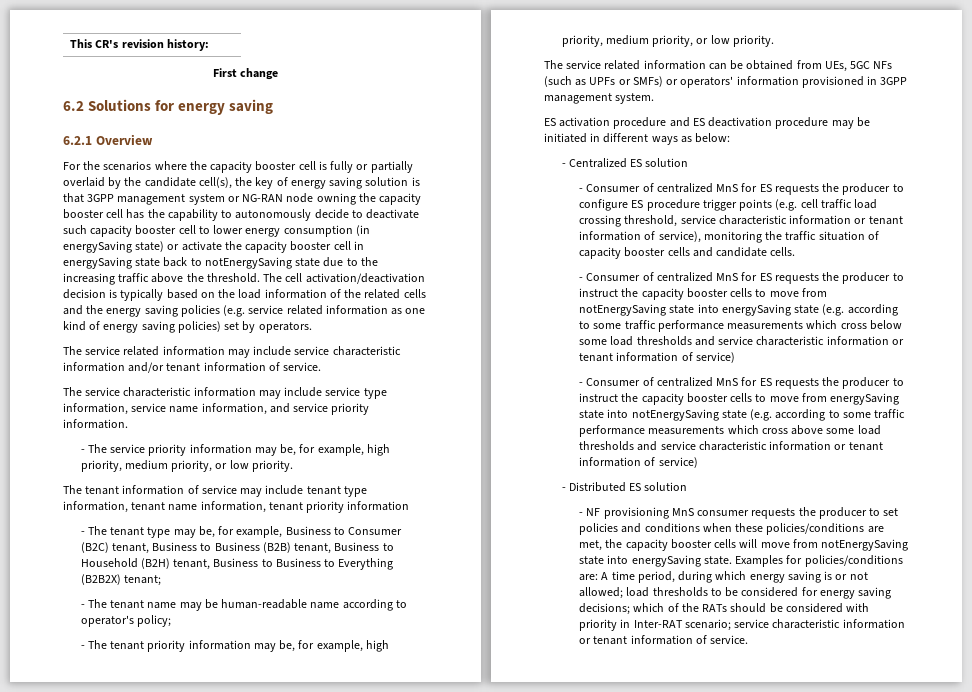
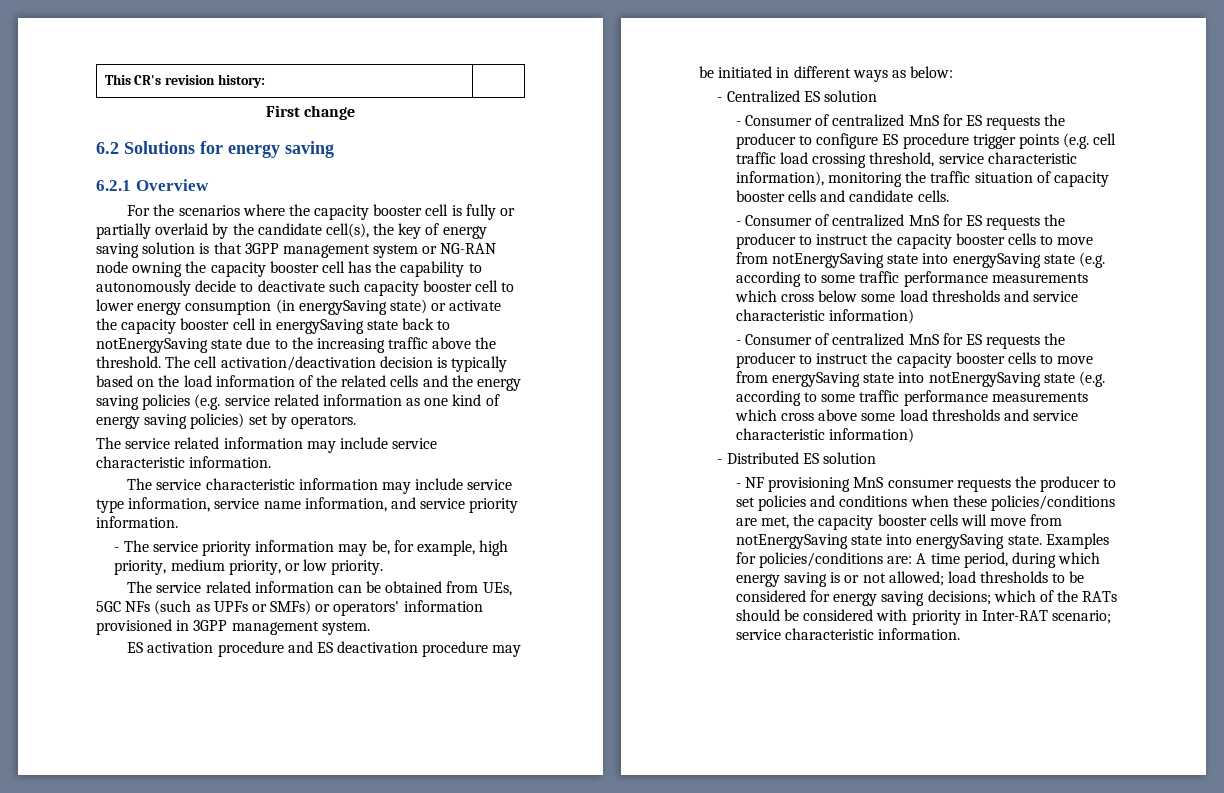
- The service related information may include service characteristic information and/or tenant information of service.
+ The service related information may include service characteristic information.
- The tenant information of service may include tenant type information, tenant name information, tenant priority information
- - The tenant type may be, for example, Business to Consumer (B2C) tenant, Business to Business (B2B) tenant, Business to Household (B2H) tenant, Business to Business to Everything (B2B2X) tenant;
- - The tenant name may be human-readable name according to operator's policy;
- - The tenant priority information may be, for example, high priority, medium priority, or low priority.
- - Consumer of centralized MnS for ES requests the producer to configure ES procedure trigger points (e.g. cell traffic load crossing threshold, service characteristic information or tenant information of service), monitoring the traffic situation of capacity booster cells and candidate cells.
+ - Consumer of centralized MnS for ES requests the producer to configure ES procedure trigger points (e.g. cell traffic load crossing threshold, service characteristic information), monitoring the traffic situation of capacity booster cells and candidate cells.
- - Consumer of centralized MnS for ES requests the producer to instruct the capacity booster cells to move from notEnergySaving state into energySaving state (e.g. according to some traffic performance measurements which cross below some load thresholds and service characteristic information or tenant information of service)
+ - Consumer of centralized MnS for ES requests the producer to instruct the capacity booster cells to move from notEnergySaving state into energySaving state (e.g. according to some traffic performance measurements which cross below some load thresholds and service characteristic information)
- - Consumer of centralized MnS for ES requests the producer to instruct the capacity booster cells to move from energySaving state into notEnergySaving state (e.g. according to some traffic performance measurements which cross above some load thresholds and service characteristic information or tenant information of service)
+ - Consumer of centralized MnS for ES requests the producer to instruct the capacity booster cells to move from energySaving state into notEnergySaving state (e.g. according to some traffic performance measurements which cross above some load thresholds and service characteristic information)
- Examples for policies/conditions are: A time period, during which energy saving is or not allowed; load thresholds to be considered for energy saving decisions; which of the RATs should be considered with priority in Inter-RAT scenario; service characteristic information or tenant information of service.
+ Examples for policies/conditions are: A time period, during which energy saving is or not allowed; load thresholds to be considered for energy saving decisions; which of the RATs should be considered with priority in Inter-RAT scenario; service characteristic information.

